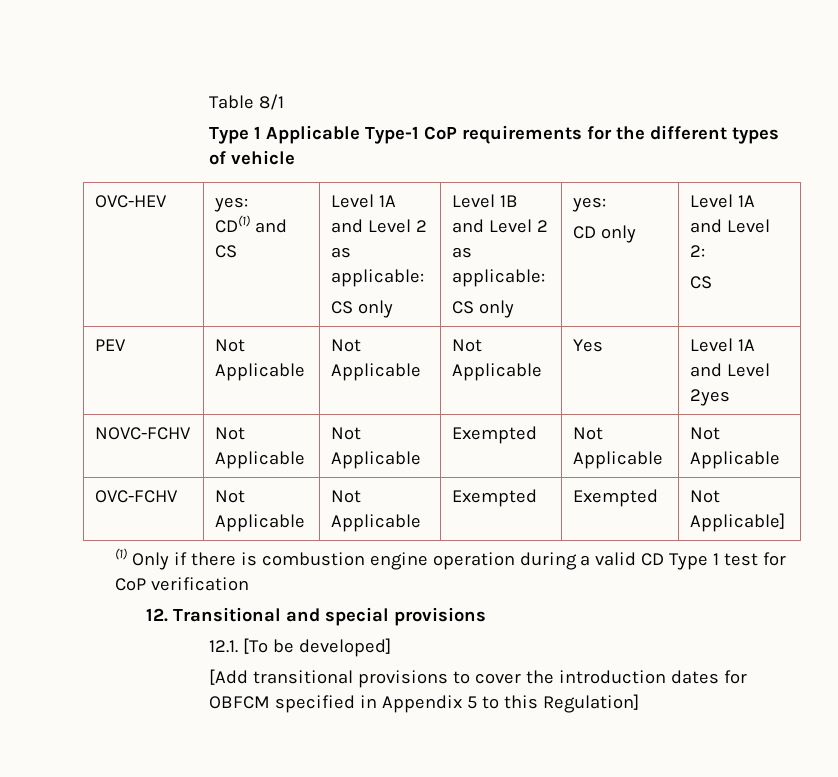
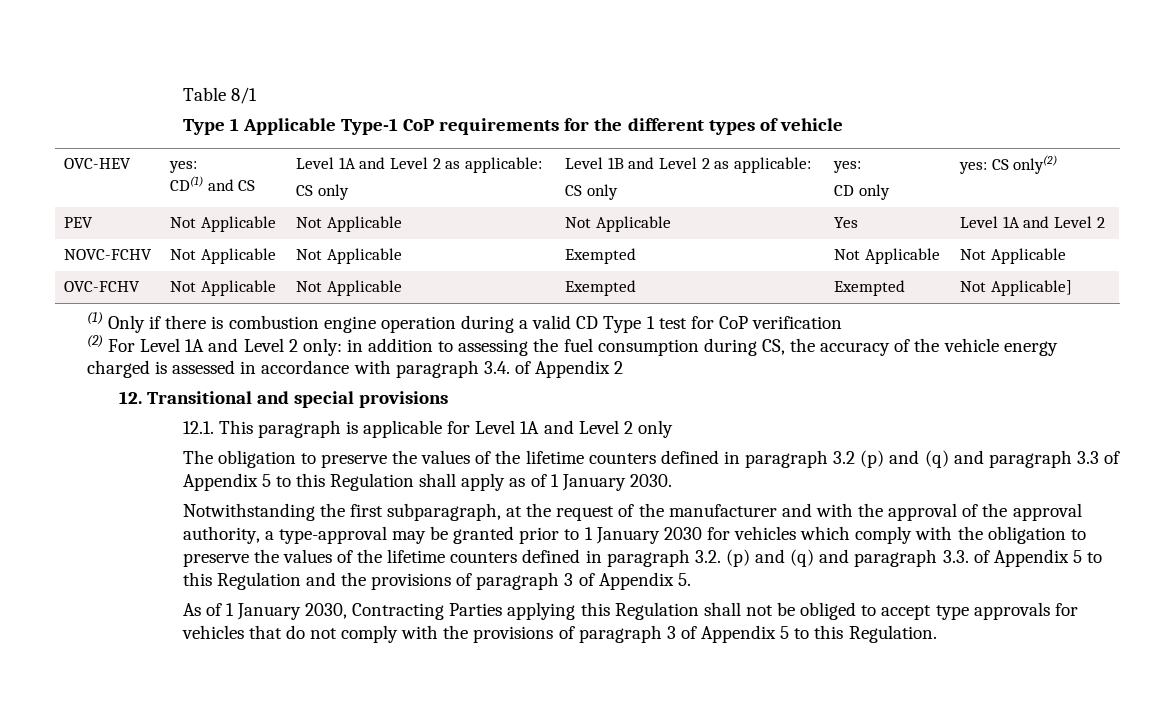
  OVC-HEV | yes:
  CD(1) and CS | Level 1A and Level 2 as applicable:
  CS only | Level 1B and Level 2 as applicable:
  CS only | yes:
- CD only | Level 1A and Level 2:
- CS
+ CD only | yes: CS only(2)
- PEV | Not Applicable | Not Applicable | Not Applicable | Yes | Level 1A and Level 2yes
+ PEV | Not Applicable | Not Applicable | Not Applicable | Yes | Level 1A and Level 2
+ (2) For Level 1A and Level 2 only: in addition to assessing the fuel consumption during CS, the accuracy of the vehicle energy charged is assessed in accordance with paragraph 3.4. of Appendix 2
- 12.1. [To be developed]
- [Add transitional provisions to cover the introduction dates for OBFCM specified in Appendix 5 to this Regulation]
+ 12.1. This paragraph is applicable for Level 1A and Level 2 only
+ The obligation to preserve the values of the lifetime counters defined in paragraph 3.2 (p) and (q) and paragraph 3.3 of Appendix 5 to this Regulation shall apply as of 1 January 2030.
+ Notwithstanding the first subparagraph, at the request of the manufacturer and with the approval of the approval authority, a type-approval may be granted prior to 1 January 2030 for vehicles which comply with the obligation to preserve the values of the lifetime counters defined in paragraph 3.2. (p) and (q) and paragraph 3.3. of Appendix 5 to this Regulation and the provisions of paragraph 3 of Appendix 5.
+ As of 1 January 2030, Contracting Parties applying this Regulation shall not be obliged to accept type approvals for vehicles that do not comply with the provisions of paragraph 3 of Appendix 5 to this Regulation.

